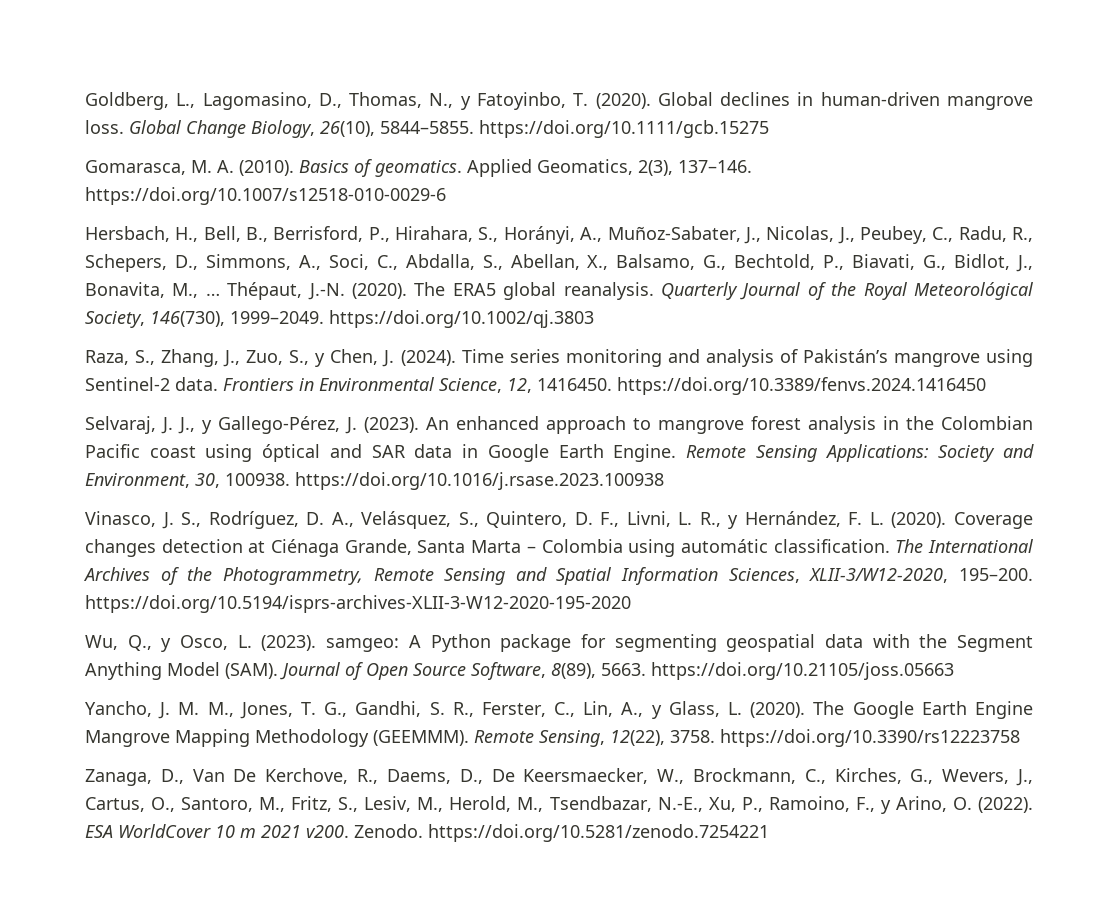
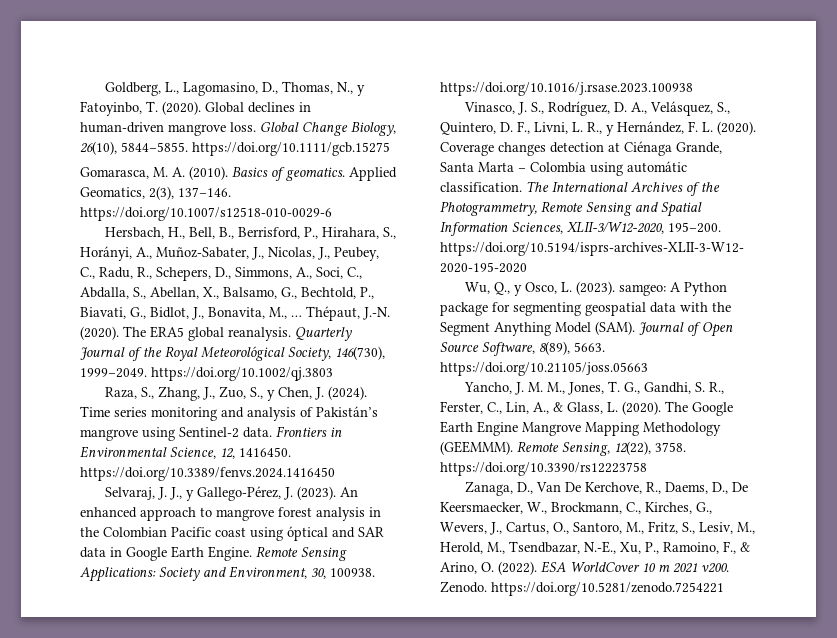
- Yancho, J. M. M., Jones, T. G., Gandhi, S. R., Ferster, C., Lin, A., y Glass, L. (2020).
+ Yancho, J. M. M., Jones, T. G., Gandhi, S. R., Ferster, C., Lin, A., & Glass, L. (2020).
- Zanaga, D., Van De Kerchove, R., Daems, D., De Keersmaecker, W., Brockmann, C., Kirches, G., Wevers, J., Cartus, O., Santoro, M., Fritz, S., Lesiv, M., Herold, M., Tsendbazar, N.-E., Xu, P., Ramoino, F., y Arino, O. (2022).
+ Zanaga, D., Van De Kerchove, R., Daems, D., De Keersmaecker, W., Brockmann, C., Kirches, G., Wevers, J., Cartus, O., Santoro, M., Fritz, S., Lesiv, M., Herold, M., Tsendbazar, N.-E., Xu, P., Ramoino, F., & Arino, O. (2022).

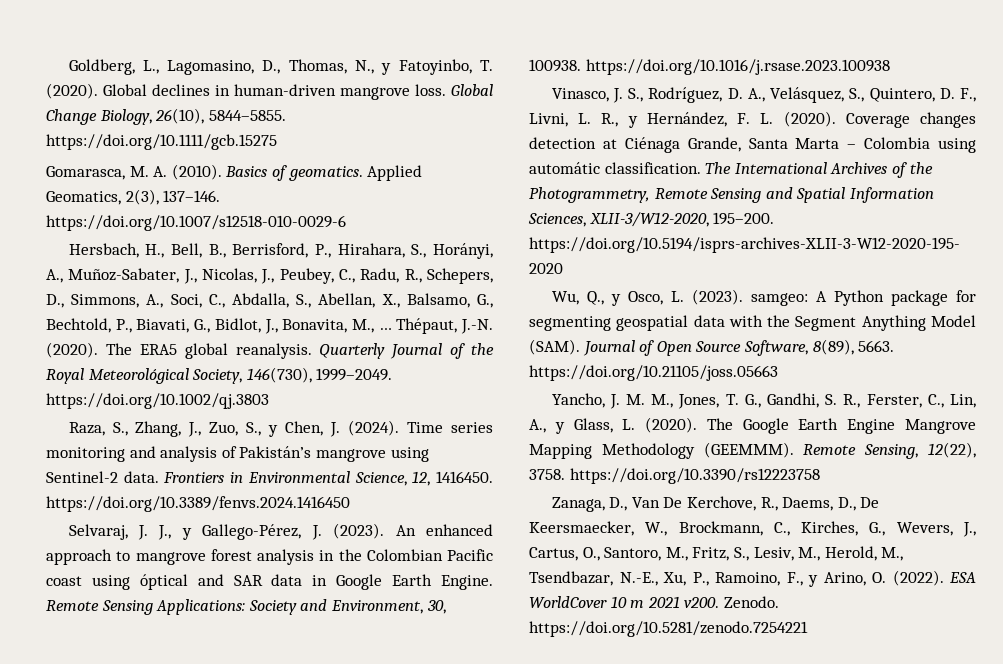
- Yancho, J. M. M., Jones, T. G., Gandhi, S. R., Ferster, C., Lin, A., & Glass, L. (2020).
+ Yancho, J. M. M., Jones, T. G., Gandhi, S. R., Ferster, C., Lin, A., y Glass, L. (2020).
- Zanaga, D., Van De Kerchove, R., Daems, D., De Keersmaecker, W., Brockmann, C., Kirches, G., Wevers, J., Cartus, O., Santoro, M., Fritz, S., Lesiv, M., Herold, M., Tsendbazar, N.-E., Xu, P., Ramoino, F., & Arino, O. (2022).
+ Zanaga, D., Van De Kerchove, R., Daems, D., De Keersmaecker, W., Brockmann, C., Kirches, G., Wevers, J., Cartus, O., Santoro, M., Fritz, S., Lesiv, M., Herold, M., Tsendbazar, N.-E., Xu, P., Ramoino, F., y Arino, O. (2022).

